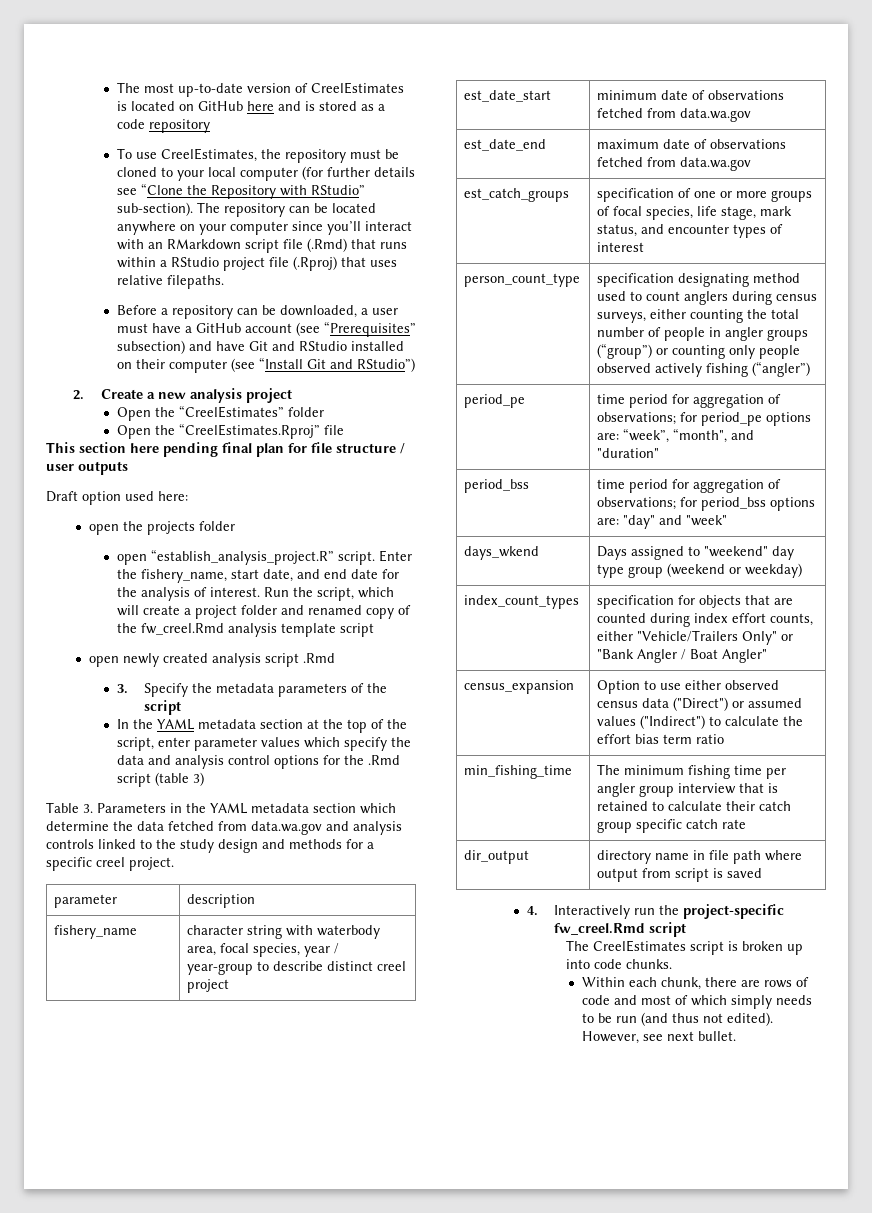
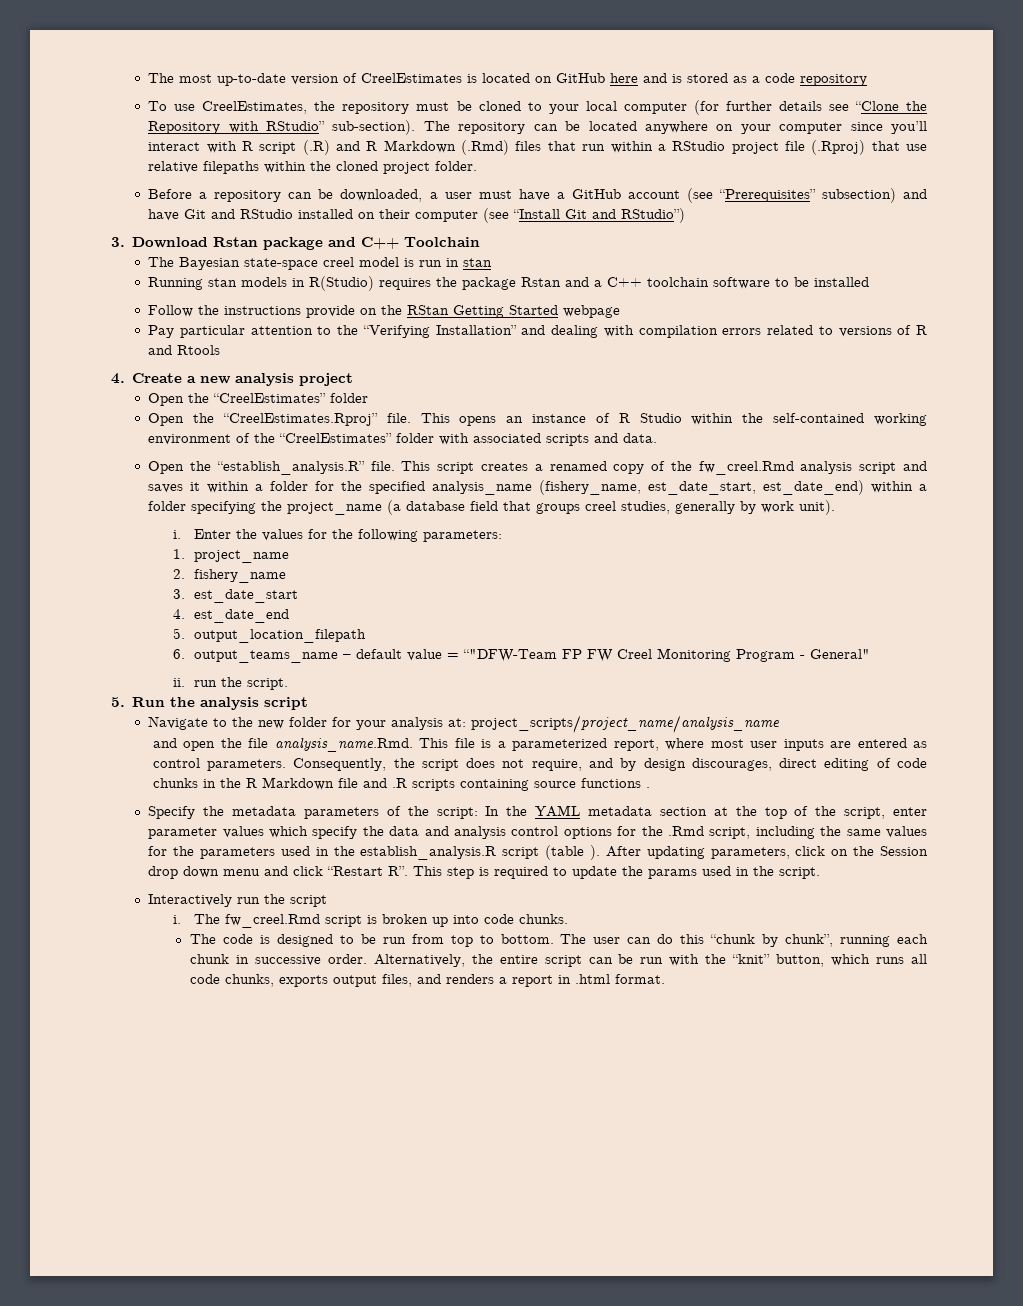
- The repository can be located anywhere on your computer since you’ll interact with an RMarkdown script file (.Rmd) that runs within a RStudio project file (.Rproj) that uses relative filepaths.
+ The repository can be located anywhere on your computer since you’ll interact with R script (.R) and R Markdown (.Rmd) files that run within a RStudio project file (.Rproj) that use relative filepaths within the cloned project folder.
- 2. Create a new analysis project
+ 3. Download Rstan package and C++ Toolchain
+ The Bayesian state-space creel model is run in stan
+ Running stan models in R(Studio) requires the package Rstan and a C++ toolchain software to be installed
+ Follow the instructions provide on the RStan Getting Started webpage
+ Pay particular attention to the “Verifying Installation” and dealing with compilation errors related to versions of R and Rtools
+ 4. Create a new analysis project
- Open the “CreelEstimates.Rproj” file
- This section here pending final plan for file structure / user outputs
- Draft option used here:
- open the projects folder
- open “establish_analysis_project.R” script. Enter the fishery_name, start date, and end date for the analysis of interest. Run the script, which will create a project folder and renamed copy of the fw_creel.Rmd analysis template script
- open newly created analysis script .Rmd
- 3. Specify the metadata parameters of the script
- In the YAML metadata section at the top of the script, enter parameter values which specify the data and analysis control options for the .Rmd script (table 3)
- Table 3. Parameters in the YAML metadata section which determine the data fetched from data.wa.gov and analysis controls linked to the study design and methods for a specific creel project.
- parameter | description
- fishery_name | character string with waterbody area, focal species, year / year-group to describe distinct creel project
- est_date_start | minimum date of observations fetched from data.wa.gov
- est_date_end | maximum date of observations fetched from data.wa.gov
- est_catch_groups | specification of one or more groups of focal species, life stage, mark status, and encounter types of interest
- person_count_type | specification designating method used to count anglers during census surveys, either counting the total number of people in angler groups (“group”) or counting only people observed actively fishing (“angler”)
- period_pe | time period for aggregation of observations; for period_pe options are: “week”, “month", and "duration"
- period_bss | time period for aggregation of observations; for period_bss options are: "day" and "week"
- days_wkend | Days assigned to "weekend" day type group (weekend or weekday)
- index_count_types | specification for objects that are counted during index effort counts, either "Vehicle/Trailers Only" or "Bank Angler / Boat Angler"
- census_expansion | Option to use either observed census data ("Direct") or assumed values ("Indirect") to calculate the effort bias term ratio
- min_fishing_time | The minimum fishing time per angler group interview that is retained to calculate their catch group specific catch rate
- dir_output | directory name in file path where output from script is saved
- 4. Interactively run the project-specific fw_creel.Rmd script
- The CreelEstimates script is broken up into code chunks.
+ Open the “CreelEstimates.Rproj” file. This opens an instance of R Studio within the self-contained working environment of the “CreelEstimates” folder with associated scripts and data.
+ Open the “establish_analysis.R” file. This script creates a renamed copy of the fw_creel.Rmd analysis script and saves it within a folder for the specified analysis_name (fishery_name, est_date_start, est_date_end) within a folder specifying the project_name (a database field that groups creel studies, generally by work unit).
+ i. Enter the values for the following parameters:
+ 1. project_name
+ 2. fishery_name
+ 3. est_date_start
+ 4. est_date_end
+ 5. output_location_filepath
+ 6. output_teams_name – default value = “"DFW-Team FP FW Creel Monitoring Program - General"
+ ii. run the script.
+ 5. Run the analysis script
+ Navigate to the new folder for your analysis at: project_scripts/project_name/analysis_name
+ and open the file analysis_name.Rmd. This file is a parameterized report, where most user inputs are entered as control parameters. Consequently, the script does not require, and by design discourages, direct editing of code chunks in the R Markdown file and .R scripts containing source functions .
+ Specify the metadata parameters of the script: In the YAML metadata section at the top of the script, enter parameter values which specify the data and analysis control options for the .Rmd script, including the same values for the parameters used in the establish_analysis.R script (table ). After updating parameters, click on the Session drop down menu and click “Restart R”. This step is required to update the params used in the script.
+ Interactively run the script
+ i. The fw_creel.Rmd script is broken up into code chunks.
- Within each chunk, there are rows of code and most of which simply needs to be run (and thus not edited). However, see next bullet.
+ The code is designed to be run from top to bottom. The user can do this “chunk by chunk”, running each chunk in successive order. Alternatively, the entire script can be run with the “knit” button, which runs all code chunks, exports output files, and renders a report in .html format.

